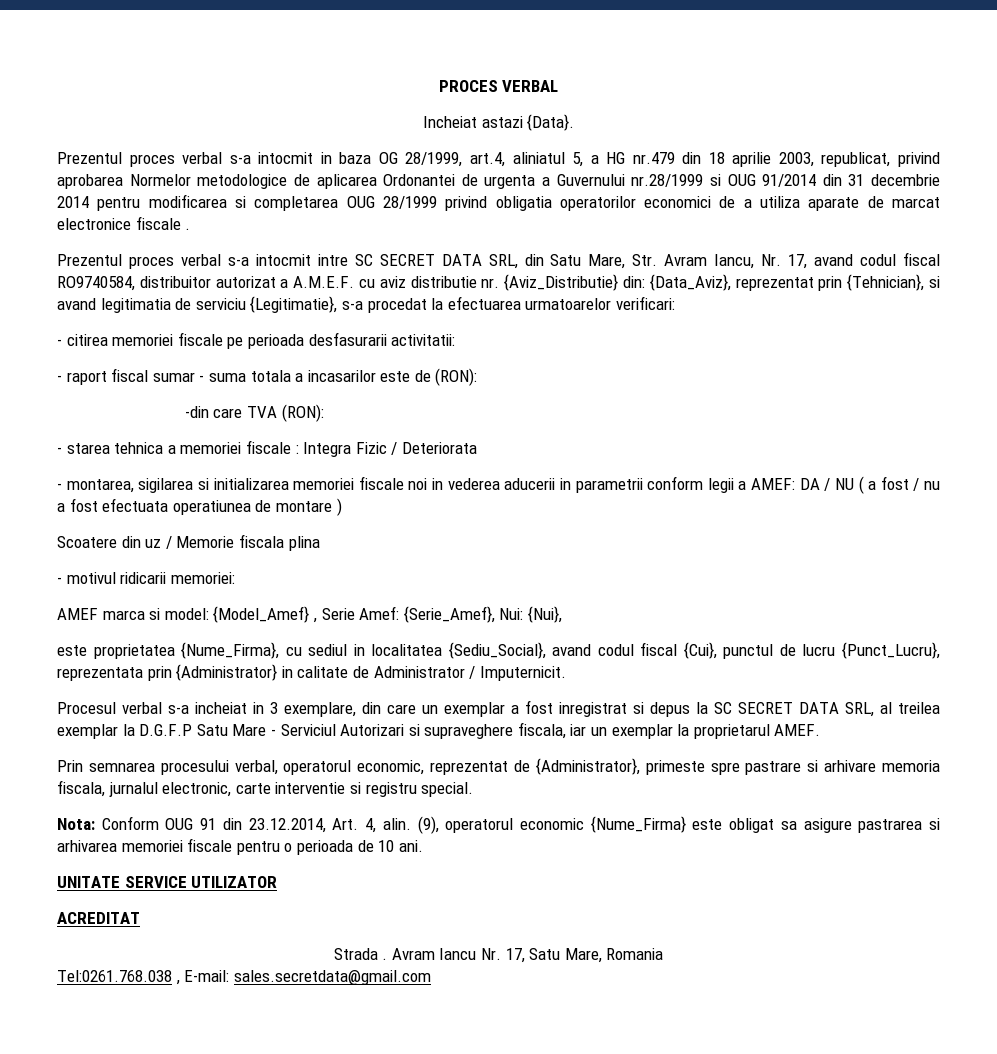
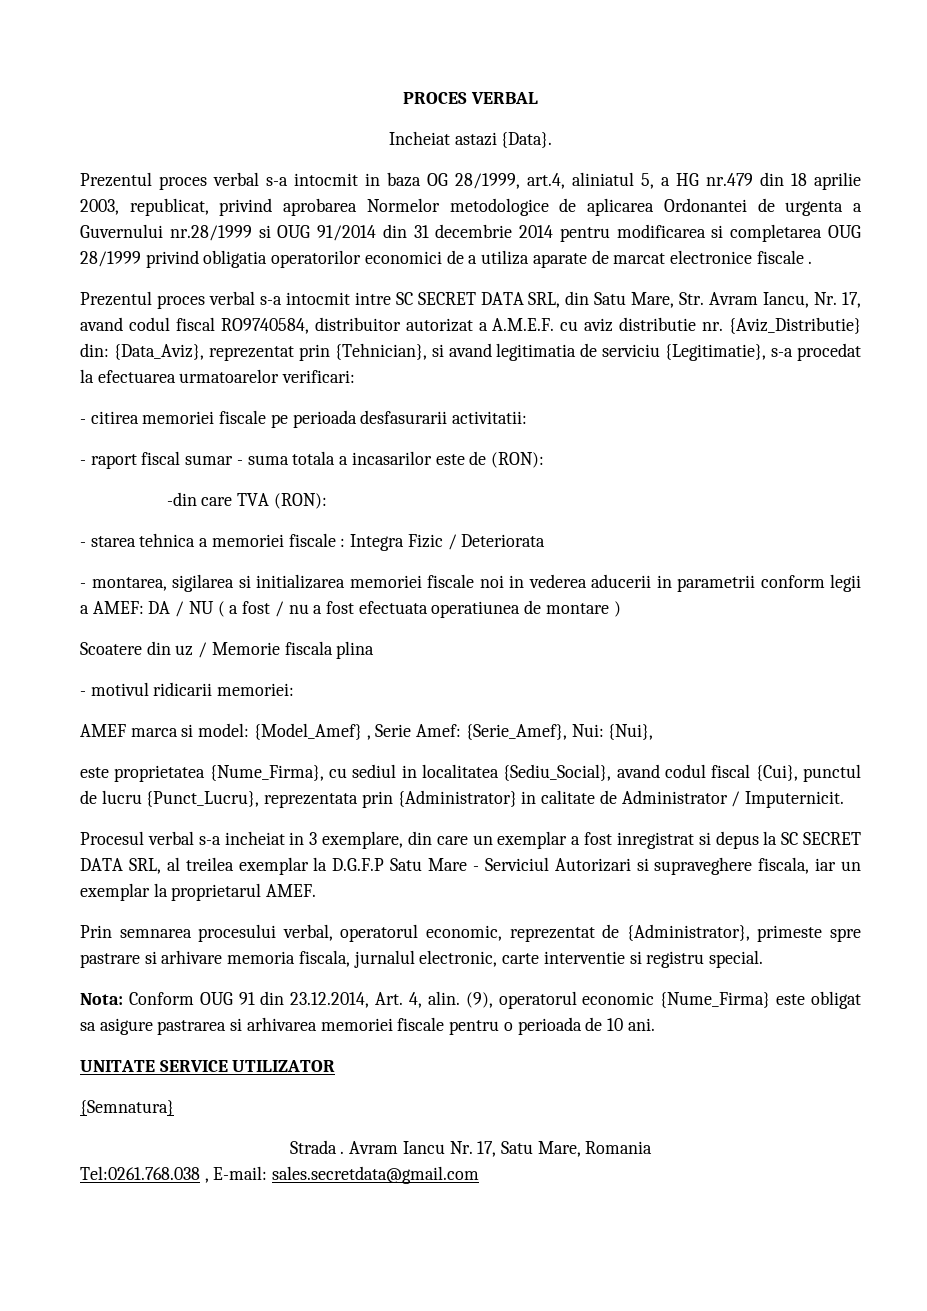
- ACREDITAT
+ {Semnatura}

